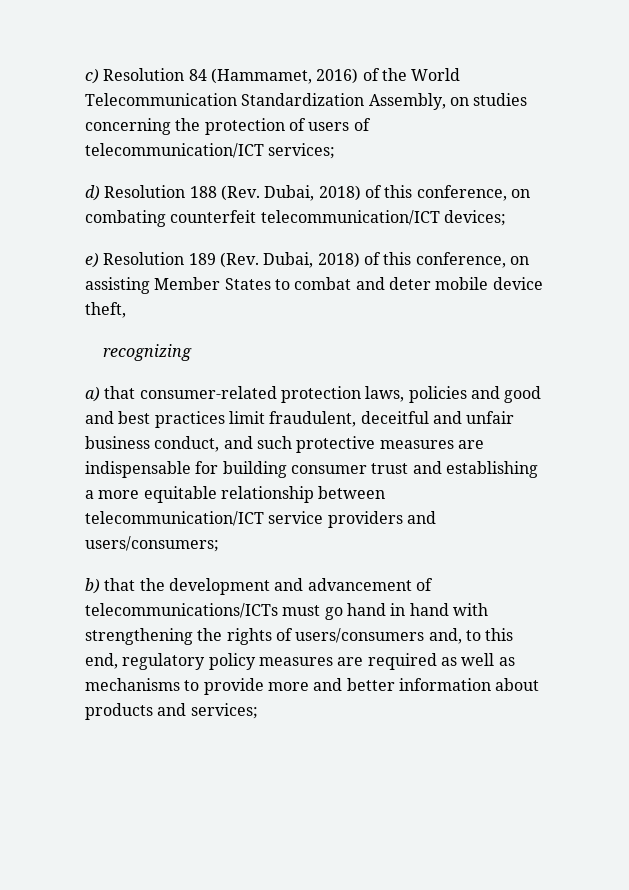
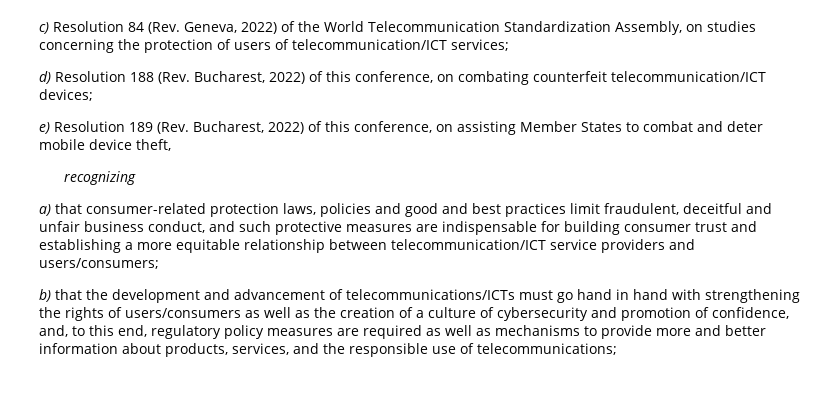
- c) Resolution 84 (Hammamet, 2016) of the World Telecommunication Standardization Assembly, on studies concerning the protection of users of telecommunication/ICT services;
+ c) Resolution 84 (Rev. Geneva, 2022) of the World Telecommunication Standardization Assembly, on studies concerning the protection of users of telecommunication/ICT services;
- d) Resolution 188 (Rev. Dubai, 2018) of this conference, on combating counterfeit telecommunication/ICT devices;
+ d) Resolution 188 (Rev. Bucharest, 2022) of this conference, on combating counterfeit telecommunication/ICT devices;
- e) Resolution 189 (Rev. Dubai, 2018) of this conference, on assisting Member States to combat and deter mobile device theft,
+ e) Resolution 189 (Rev. Bucharest, 2022) of this conference, on assisting Member States to combat and deter mobile device theft,
- b) that the development and advancement of telecommunications/ICTs must go hand in hand with strengthening the rights of users/consumers and, to this end, regulatory policy measures are required as well as mechanisms to provide more and better information about products and services;
+ b) that the development and advancement of telecommunications/ICTs must go hand in hand with strengthening the rights of users/consumers as well as the creation of a culture of cybersecurity and promotion of confidence, and, to this end, regulatory policy measures are required as well as mechanisms to provide more and better information about products, services, and the responsible use of telecommunications;

